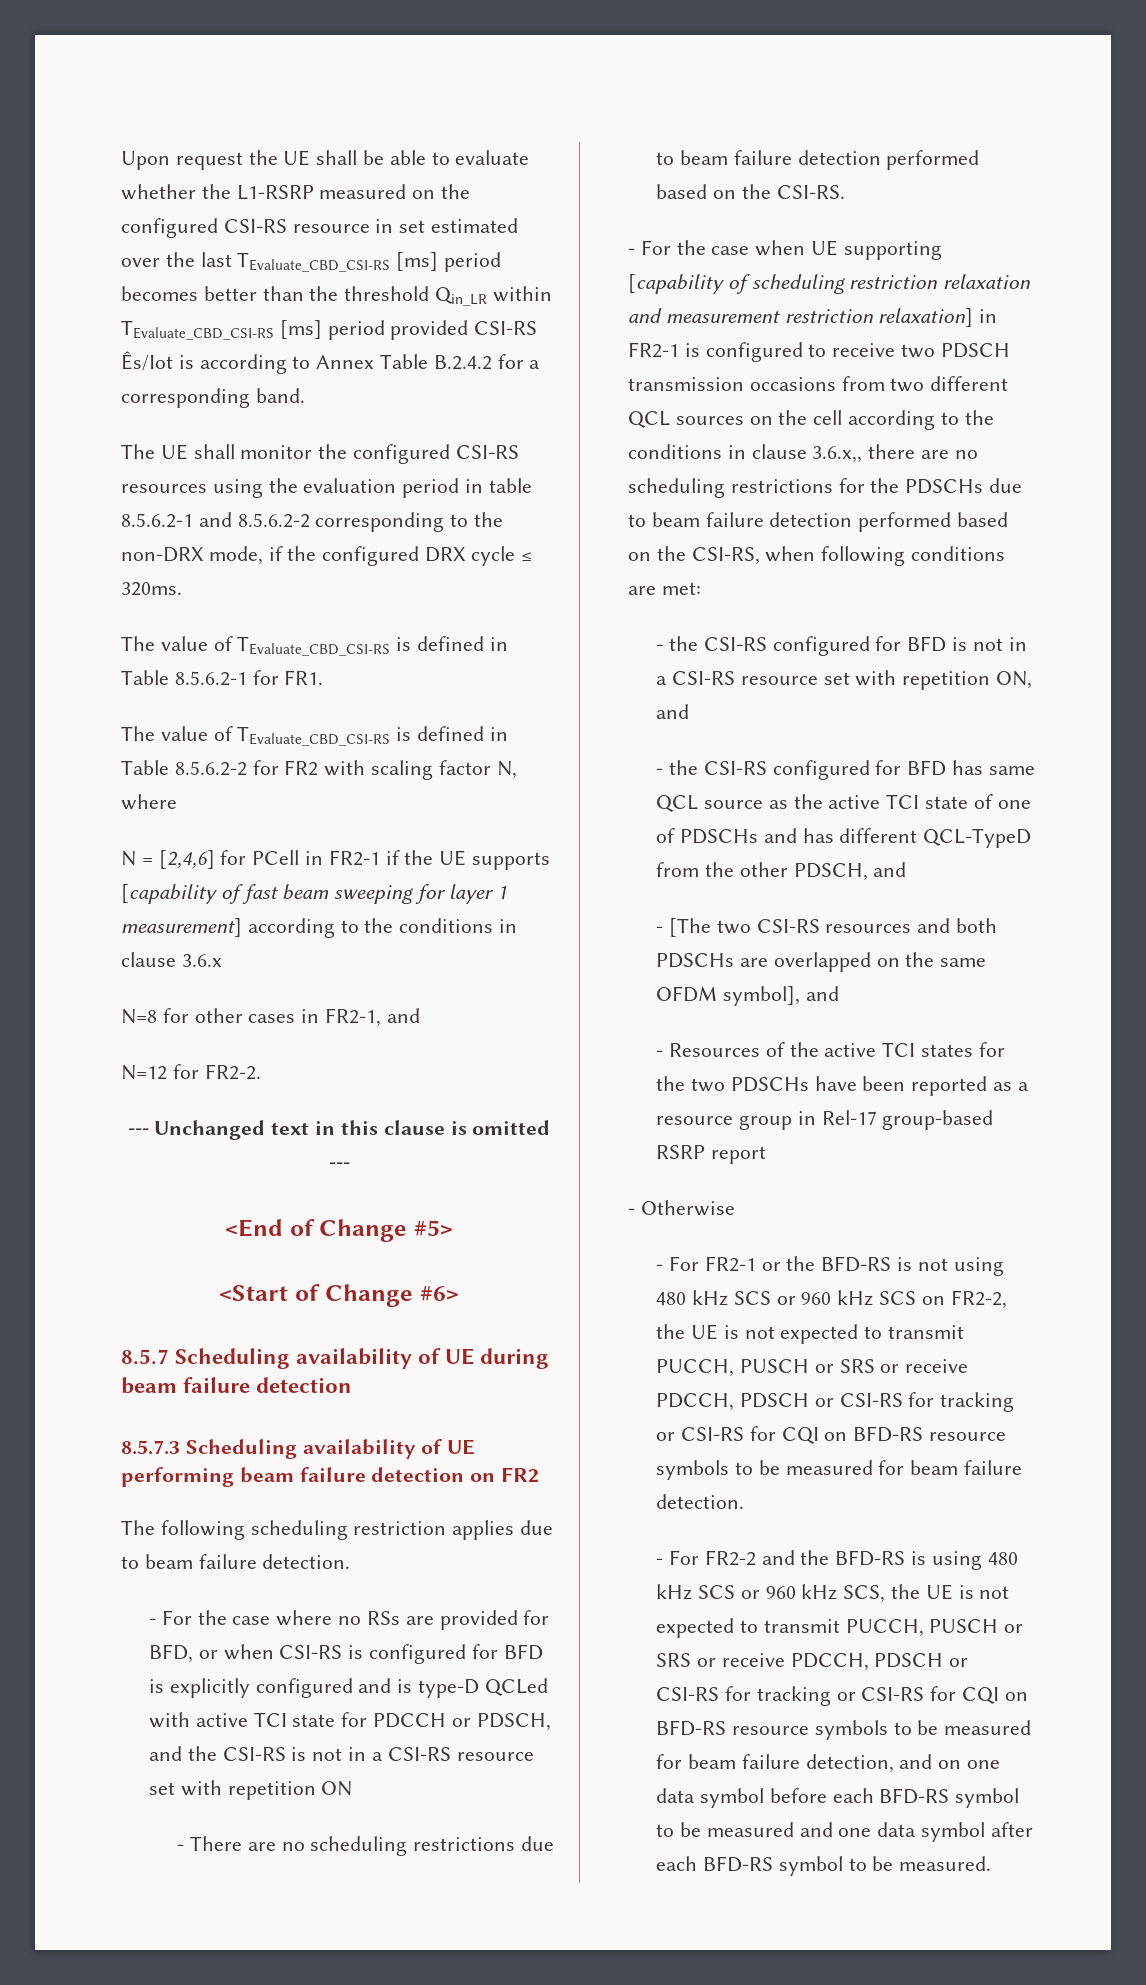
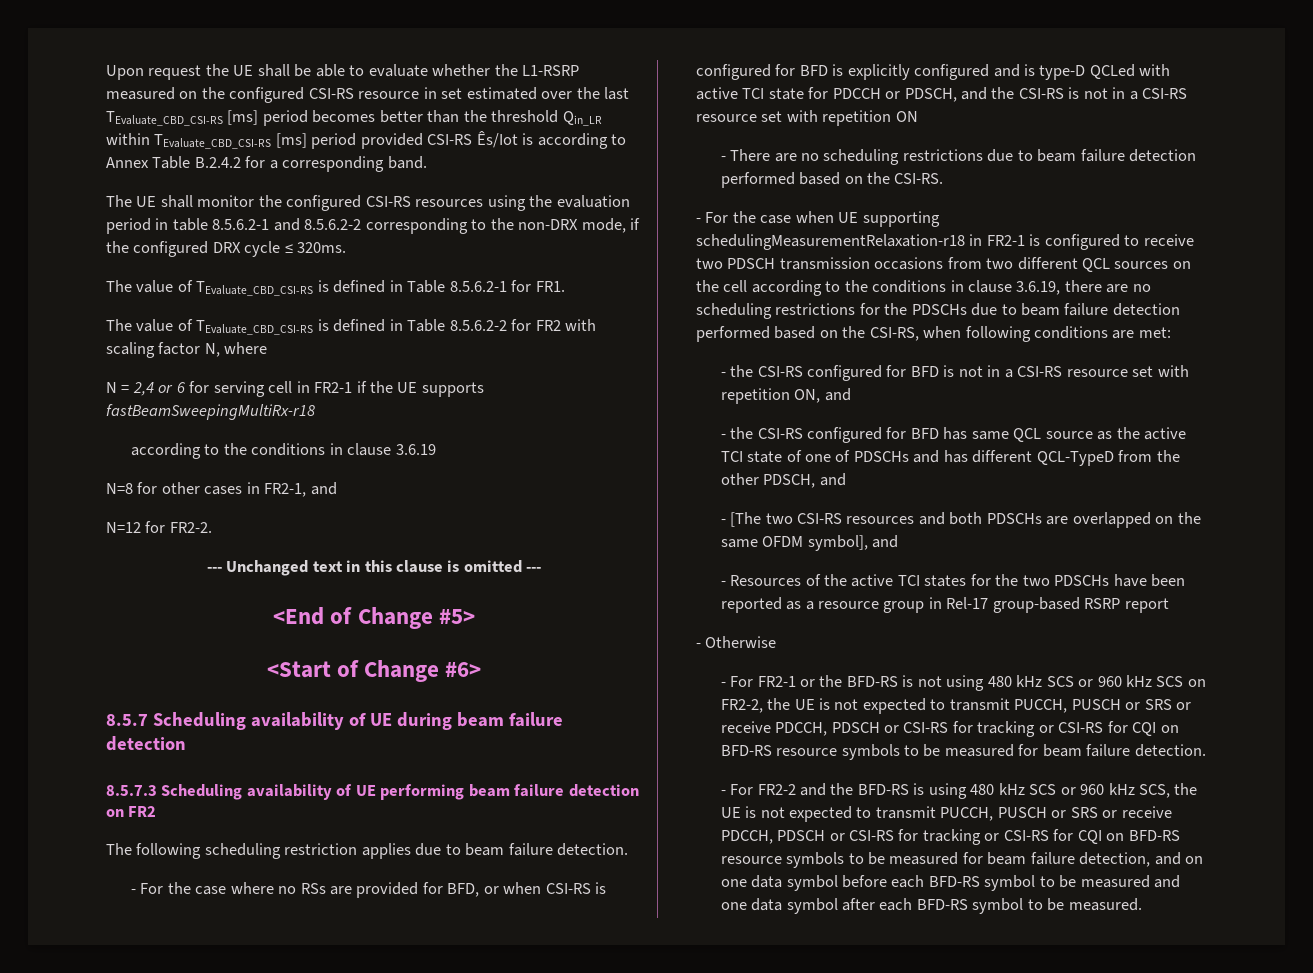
- N = [2,4,6] for PCell in FR2-1 if the UE supports [capability of fast beam sweeping for layer 1 measurement] according to the conditions in clause 3.6.x
+ N = 2,4 or 6 for serving cell in FR2-1 if the UE supports fastBeamSweepingMultiRx-r18
+ according to the conditions in clause 3.6.19
- - For the case when UE supporting [capability of scheduling restriction relaxation and measurement restriction relaxation] in FR2-1 is configured to receive two PDSCH transmission occasions from two different QCL sources on the cell according to the conditions in clause 3.6.x,, there are no scheduling restrictions for the PDSCHs due to beam failure detection performed based on the CSI-RS, when following conditions are met:
+ - For the case when UE supporting schedulingMeasurementRelaxation-r18 in FR2-1 is configured to receive two PDSCH transmission occasions from two different QCL sources on the cell according to the conditions in clause 3.6.19, there are no scheduling restrictions for the PDSCHs due to beam failure detection performed based on the CSI-RS, when following conditions are met:

